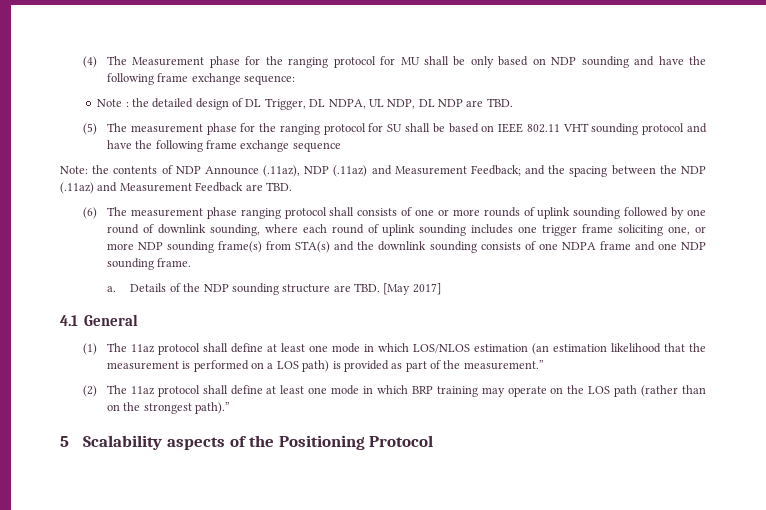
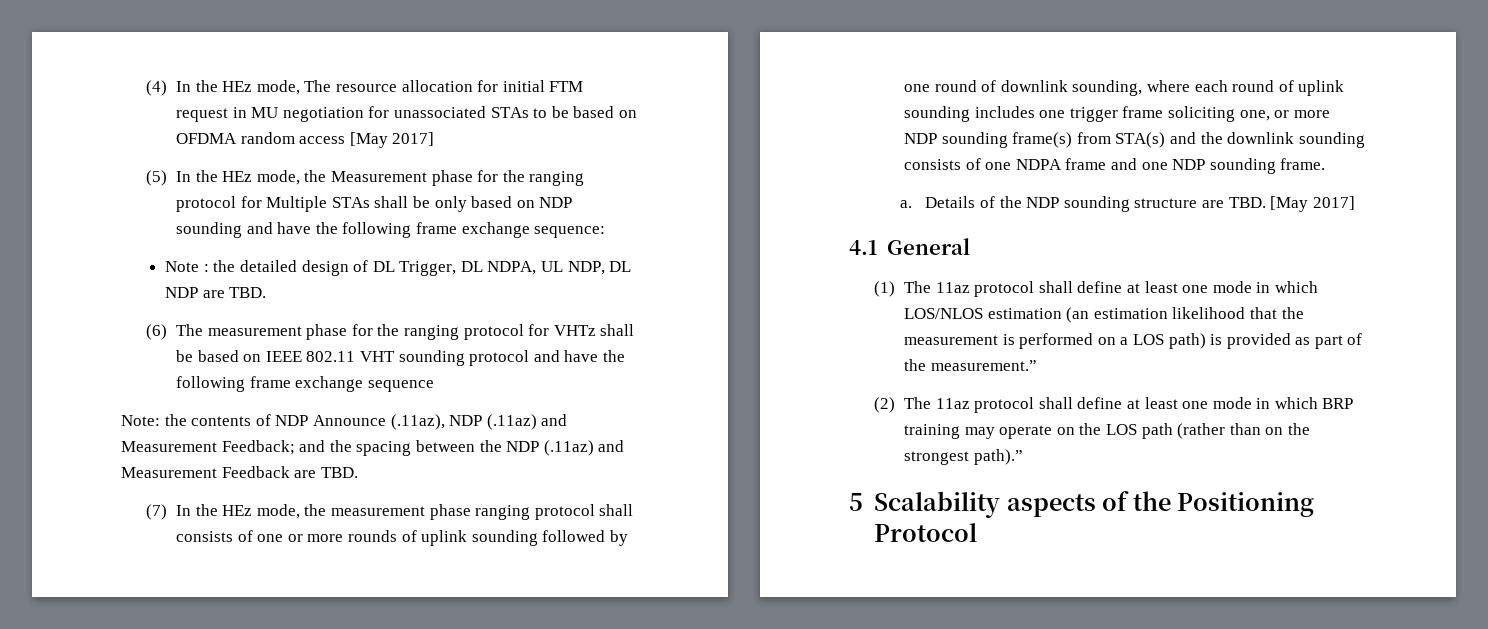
- (4) The Measurement phase for the ranging protocol for MU shall be only based on NDP sounding and have the following frame exchange sequence:
+ (4) In the HEz mode, The resource allocation for initial FTM request in MU negotiation for unassociated STAs to be based on OFDMA random access [May 2017]
+ (5) In the HEz mode, the Measurement phase for the ranging protocol for Multiple STAs shall be only based on NDP sounding and have the following frame exchange sequence:
- (5) The measurement phase for the ranging protocol for SU shall be based on IEEE 802.11 VHT sounding protocol and have the following frame exchange sequence
+ (6) The measurement phase for the ranging protocol for VHTz shall be based on IEEE 802.11 VHT sounding protocol and have the following frame exchange sequence
- (6) The measurement phase ranging protocol shall consists of one or more rounds of uplink sounding followed by one round of downlink sounding, where each round of uplink sounding includes one trigger frame soliciting one, or more NDP sounding frame(s) from STA(s) and the downlink sounding consists of one NDPA frame and one NDP sounding frame.
+ (7) In the HEz mode, the measurement phase ranging protocol shall consists of one or more rounds of uplink sounding followed by one round of downlink sounding, where each round of uplink sounding includes one trigger frame soliciting one, or more NDP sounding frame(s) from STA(s) and the downlink sounding consists of one NDPA frame and one NDP sounding frame.

